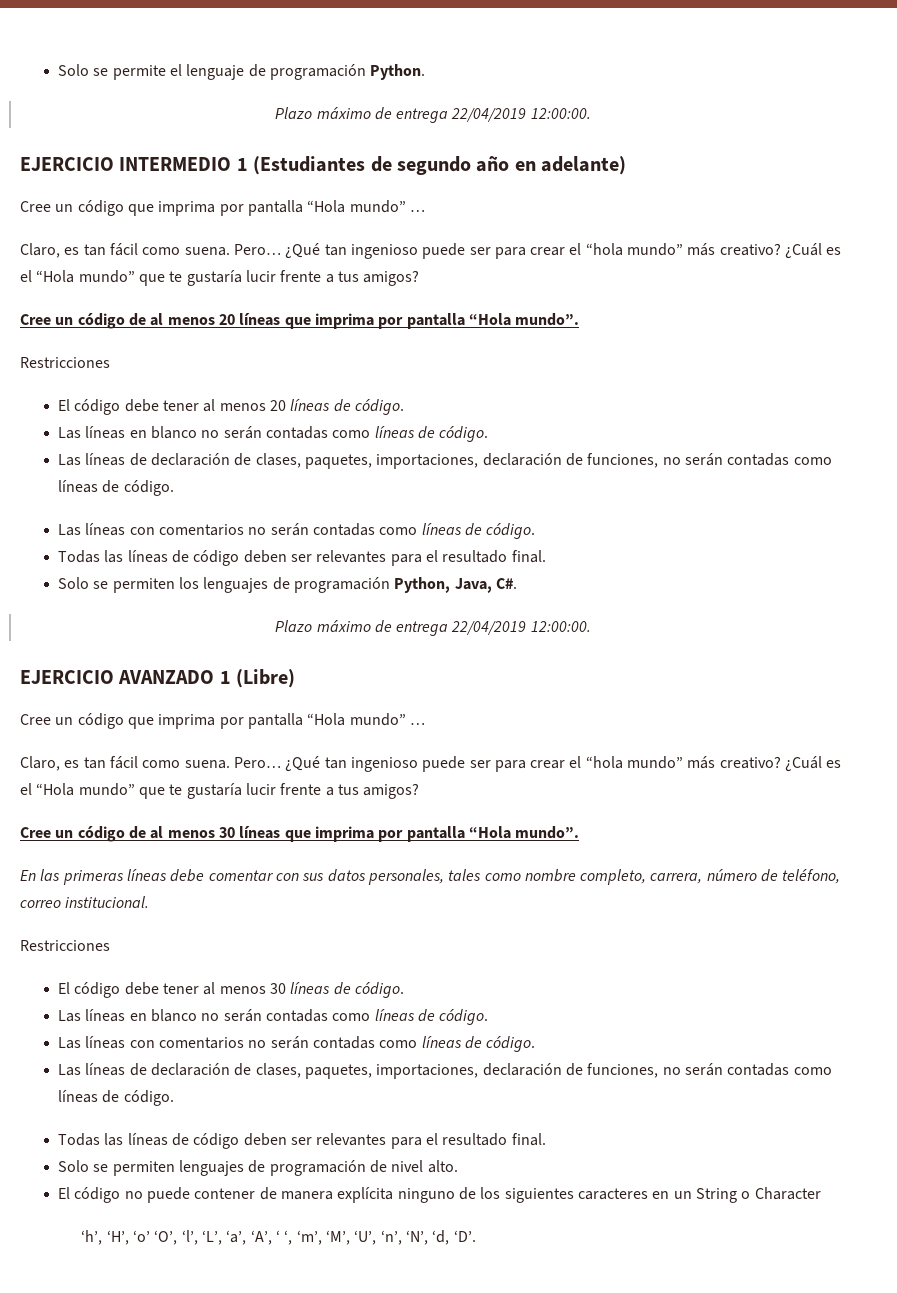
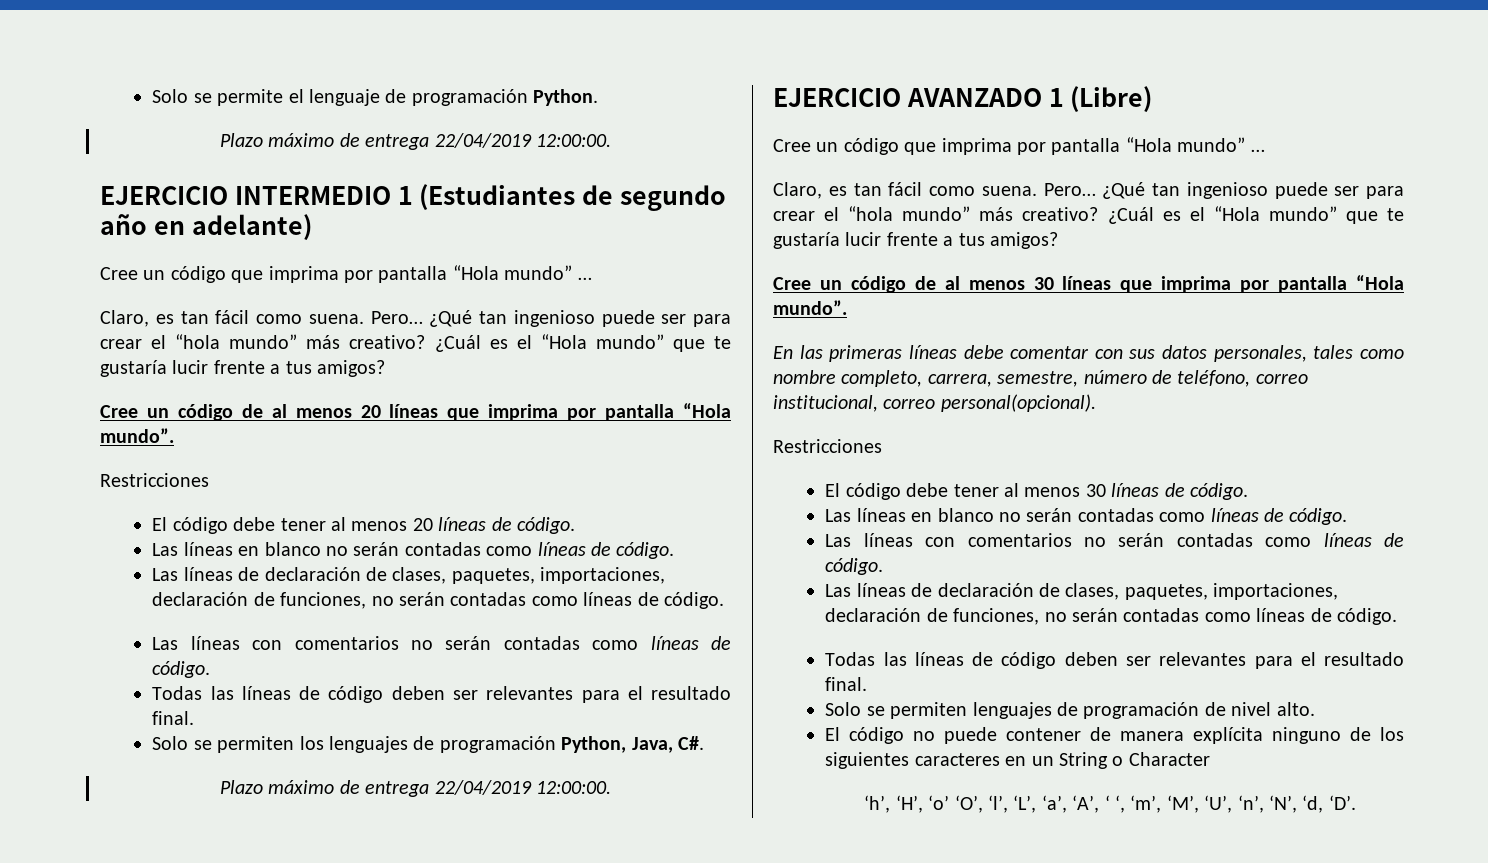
- En las primeras líneas debe comentar con sus datos personales, tales como nombre completo, carrera, número de teléfono, correo institucional.
+ En las primeras líneas debe comentar con sus datos personales, tales como nombre completo, carrera, semestre, número de teléfono, correo institucional, correo personal(opcional).

